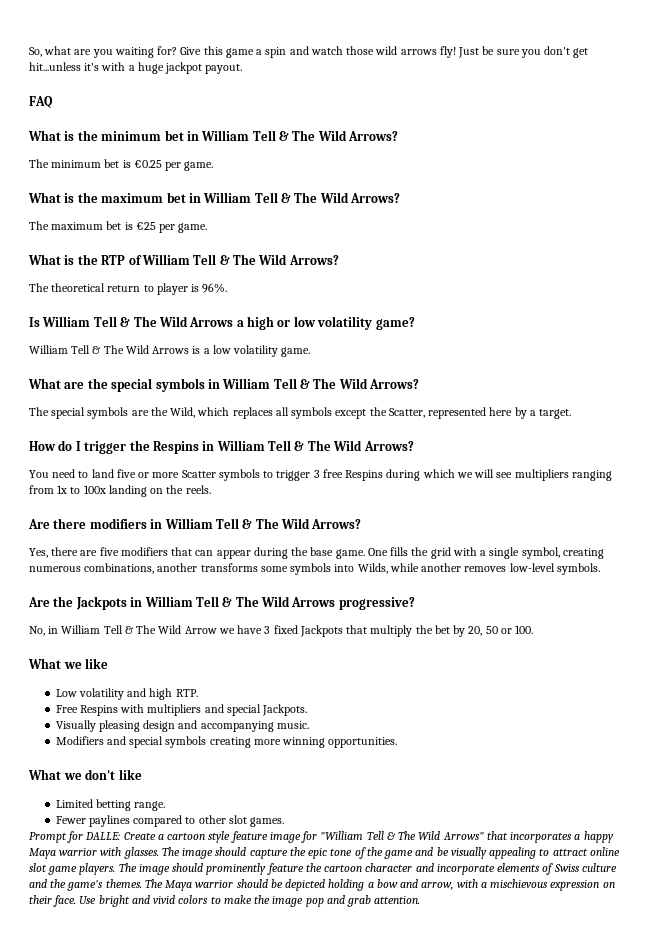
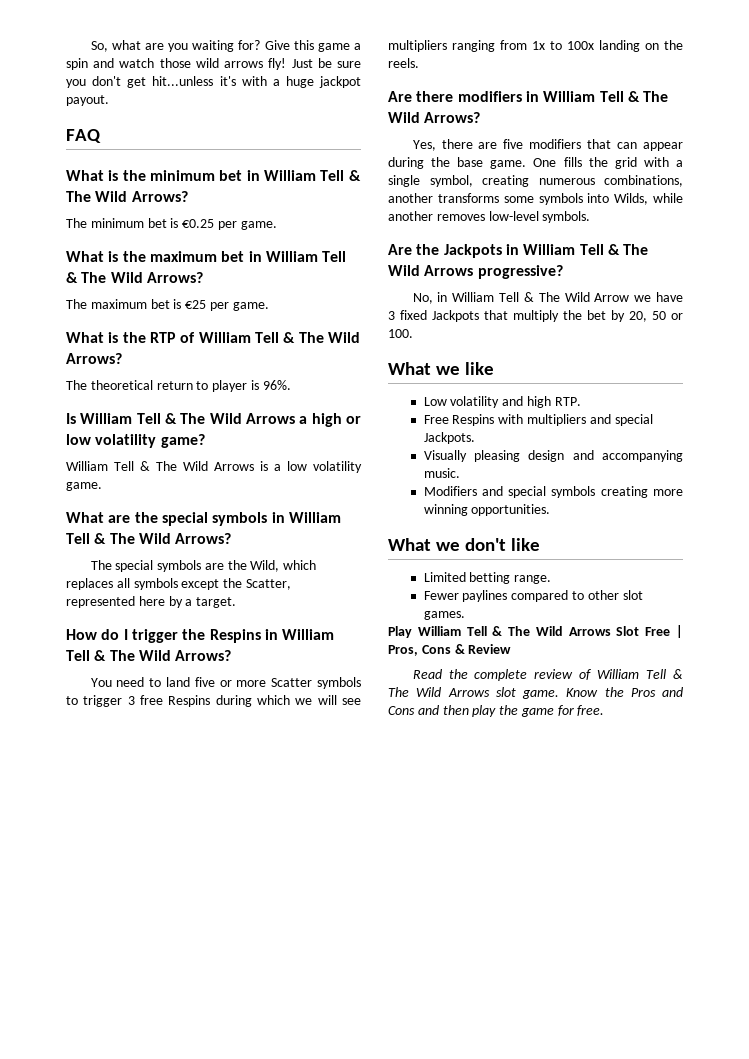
- Prompt for DALLE: Create a cartoon style feature image for "William Tell & The Wild Arrows" that incorporates a happy Maya warrior with glasses. The image should capture the epic tone of the game and be visually appealing to attract online slot game players. The image should prominently feature the cartoon character and incorporate elements of Swiss culture and the game's themes. The Maya warrior should be depicted holding a bow and arrow, with a mischievous expression on their face. Use bright and vivid colors to make the image pop and grab attention.
+ Play William Tell & The Wild Arrows Slot Free | Pros, Cons & Review
+ Read the complete review of William Tell & The Wild Arrows slot game. Know the Pros and Cons and then play the game for free.

